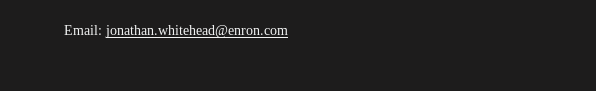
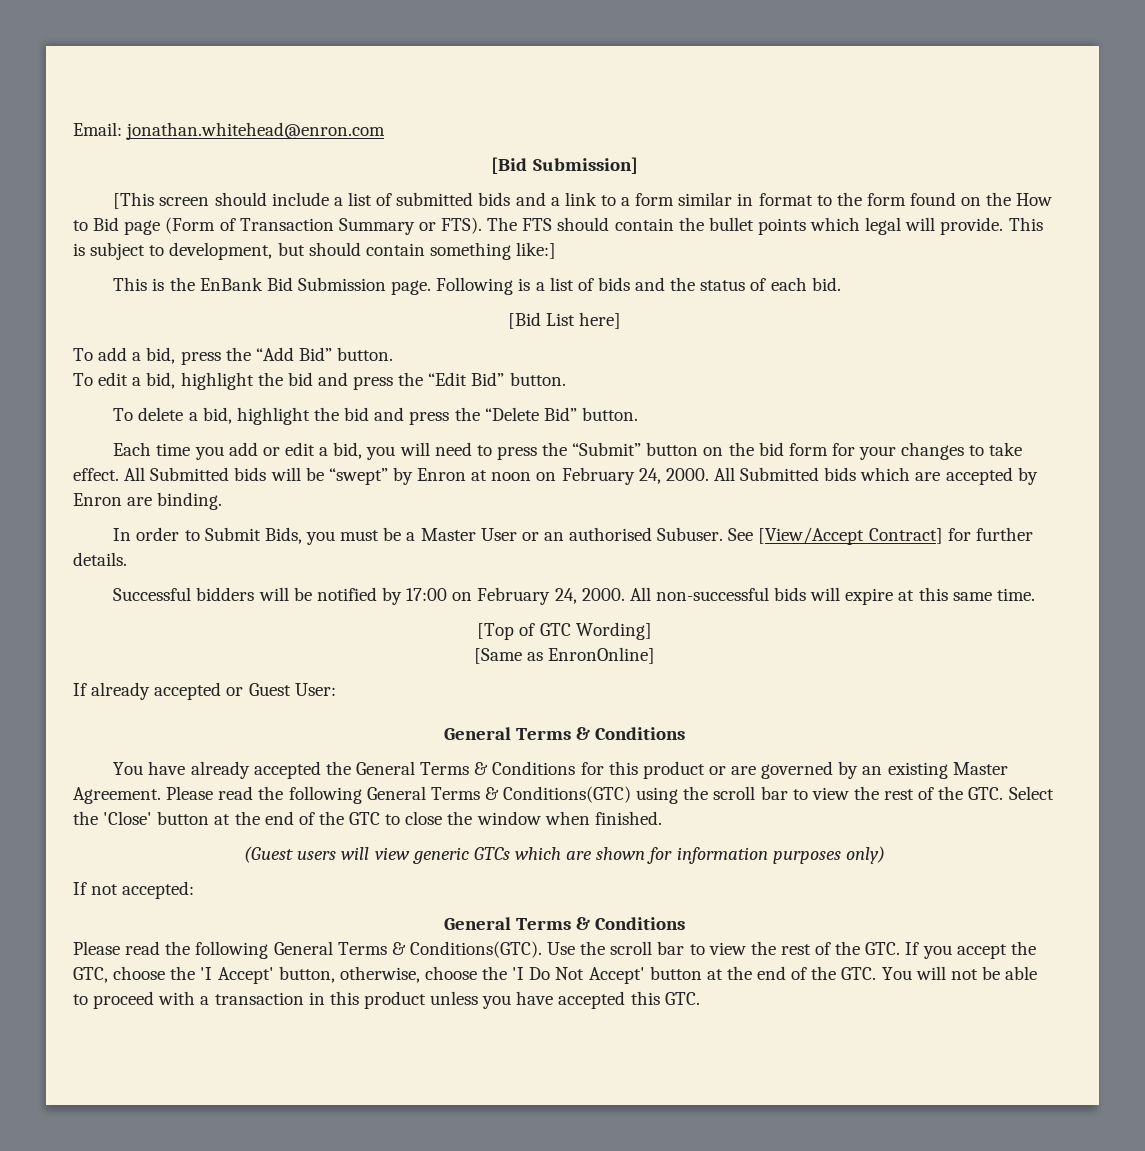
+ [Bid Submission]
+ [This screen should include a list of submitted bids and a link to a form similar in format to the form found on the How to Bid page (Form of Transaction Summary or FTS). The FTS should contain the bullet points which legal will provide. This is subject to development, but should contain something like:]
+ This is the EnBank Bid Submission page. Following is a list of bids and the status of each bid.
+ [Bid List here]
+ To add a bid, press the “Add Bid” button.
+ To edit a bid, highlight the bid and press the “Edit Bid” button.
+ To delete a bid, highlight the bid and press the “Delete Bid” button.
+ Each time you add or edit a bid, you will need to press the “Submit” button on the bid form for your changes to take effect. All Submitted bids will be “swept” by Enron at noon on February 24, 2000. All Submitted bids which are accepted by Enron are binding.
+ In order to Submit Bids, you must be a Master User or an authorised Subuser. See [View/Accept Contract] for further details.
+ Successful bidders will be notified by 17:00 on February 24, 2000. All non-successful bids will expire at this same time.
+ [Top of GTC Wording]
+ [Same as EnronOnline]
+ If already accepted or Guest User:
+ General Terms & Conditions
+ You have already accepted the General Terms & Conditions for this product or are governed by an existing Master Agreement. Please read the following General Terms & Conditions(GTC) using the scroll bar to view the rest of the GTC. Select the 'Close' button at the end of the GTC to close the window when finished.
+ (Guest users will view generic GTCs which are shown for information purposes only)
+ If not accepted:
+ General Terms & Conditions
+ Please read the following General Terms & Conditions(GTC). Use the scroll bar to view the rest of the GTC. If you accept the GTC, choose the 'I Accept' button, otherwise, choose the 'I Do Not Accept' button at the end of the GTC. You will not be able to proceed with a transaction in this product unless you have accepted this GTC.

